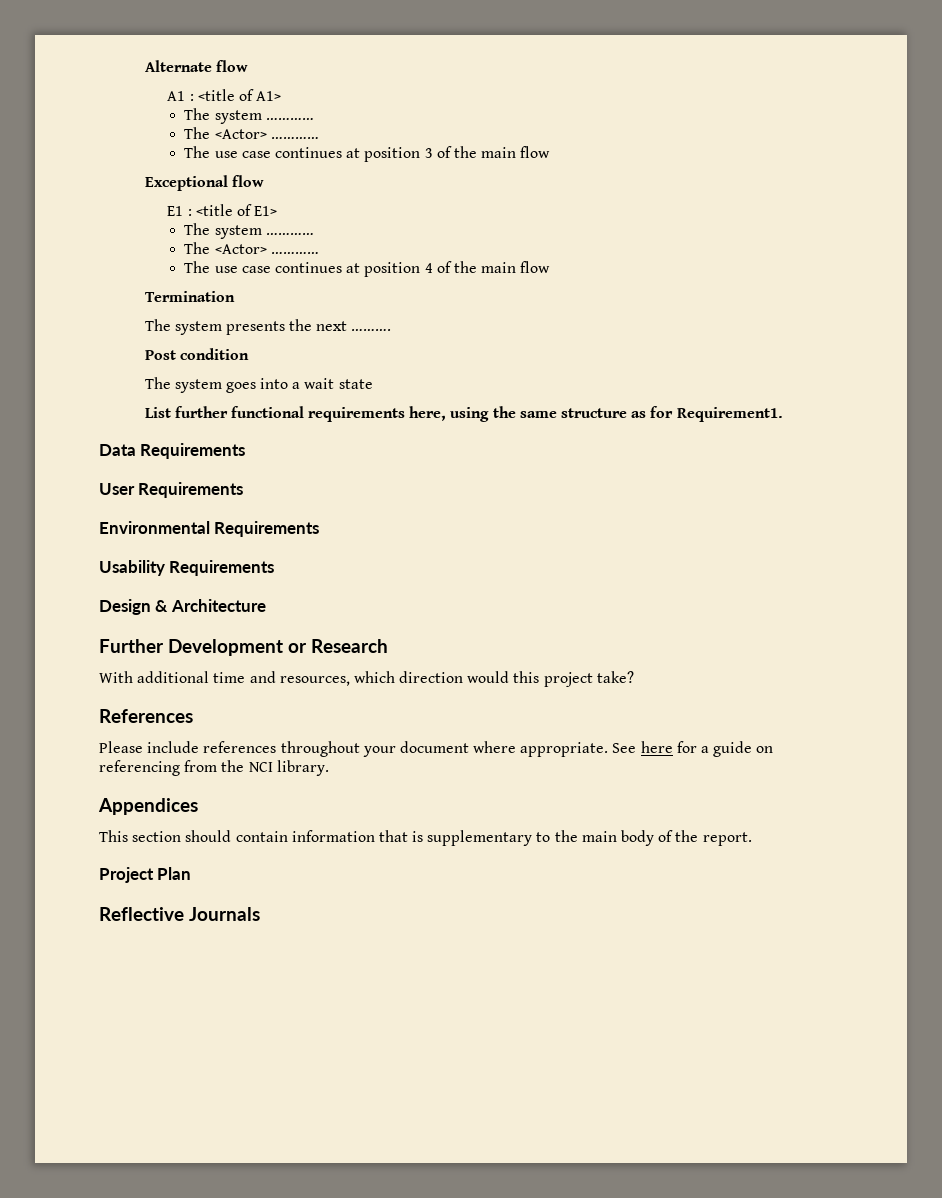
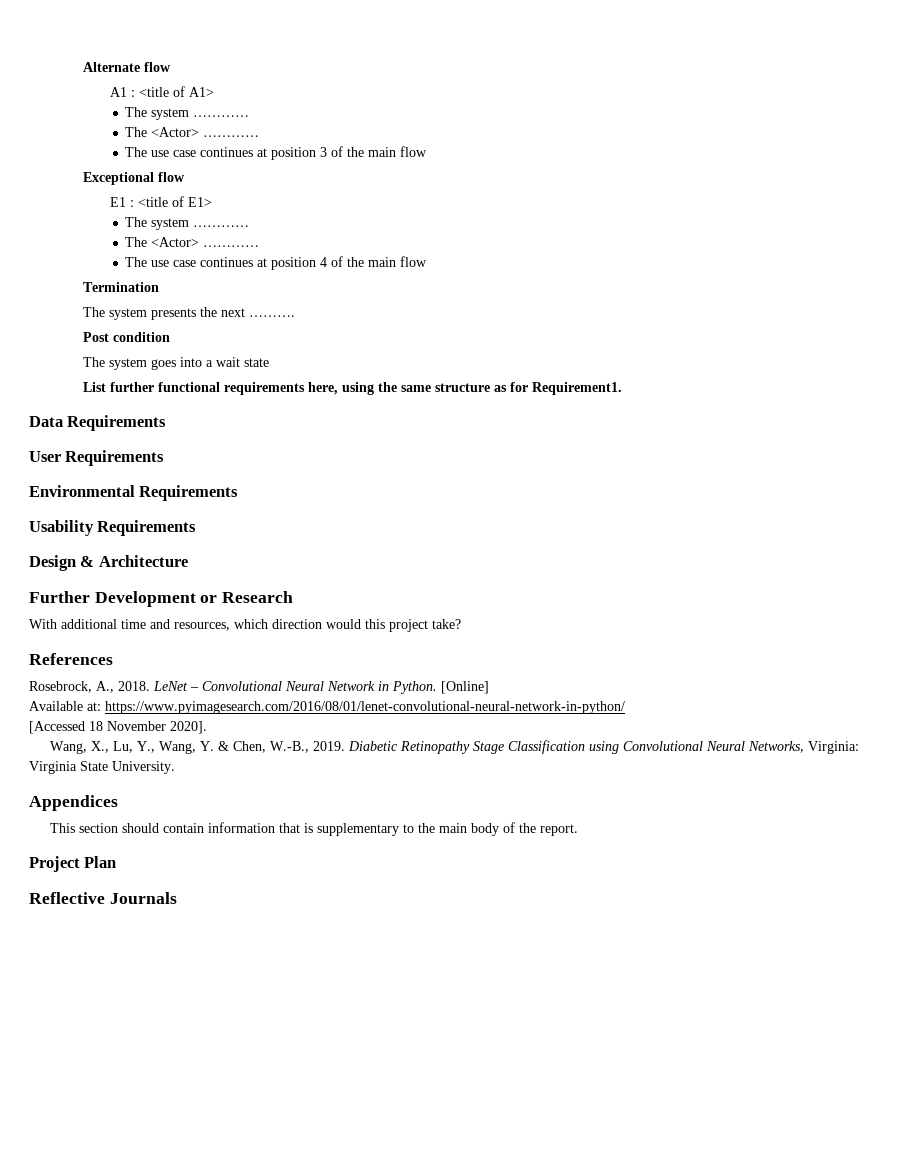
- Please include references throughout your document where appropriate. See here for a guide on referencing from the NCI library.
+ Rosebrock, A., 2018. LeNet – Convolutional Neural Network in Python. [Online]
+ Available at: https://www.pyimagesearch.com/2016/08/01/lenet-convolutional-neural-network-in-python/
+ [Accessed 18 November 2020].
+ Wang, X., Lu, Y., Wang, Y. & Chen, W.-B., 2019. Diabetic Retinopathy Stage Classification using Convolutional Neural Networks, Virginia: Virginia State University.

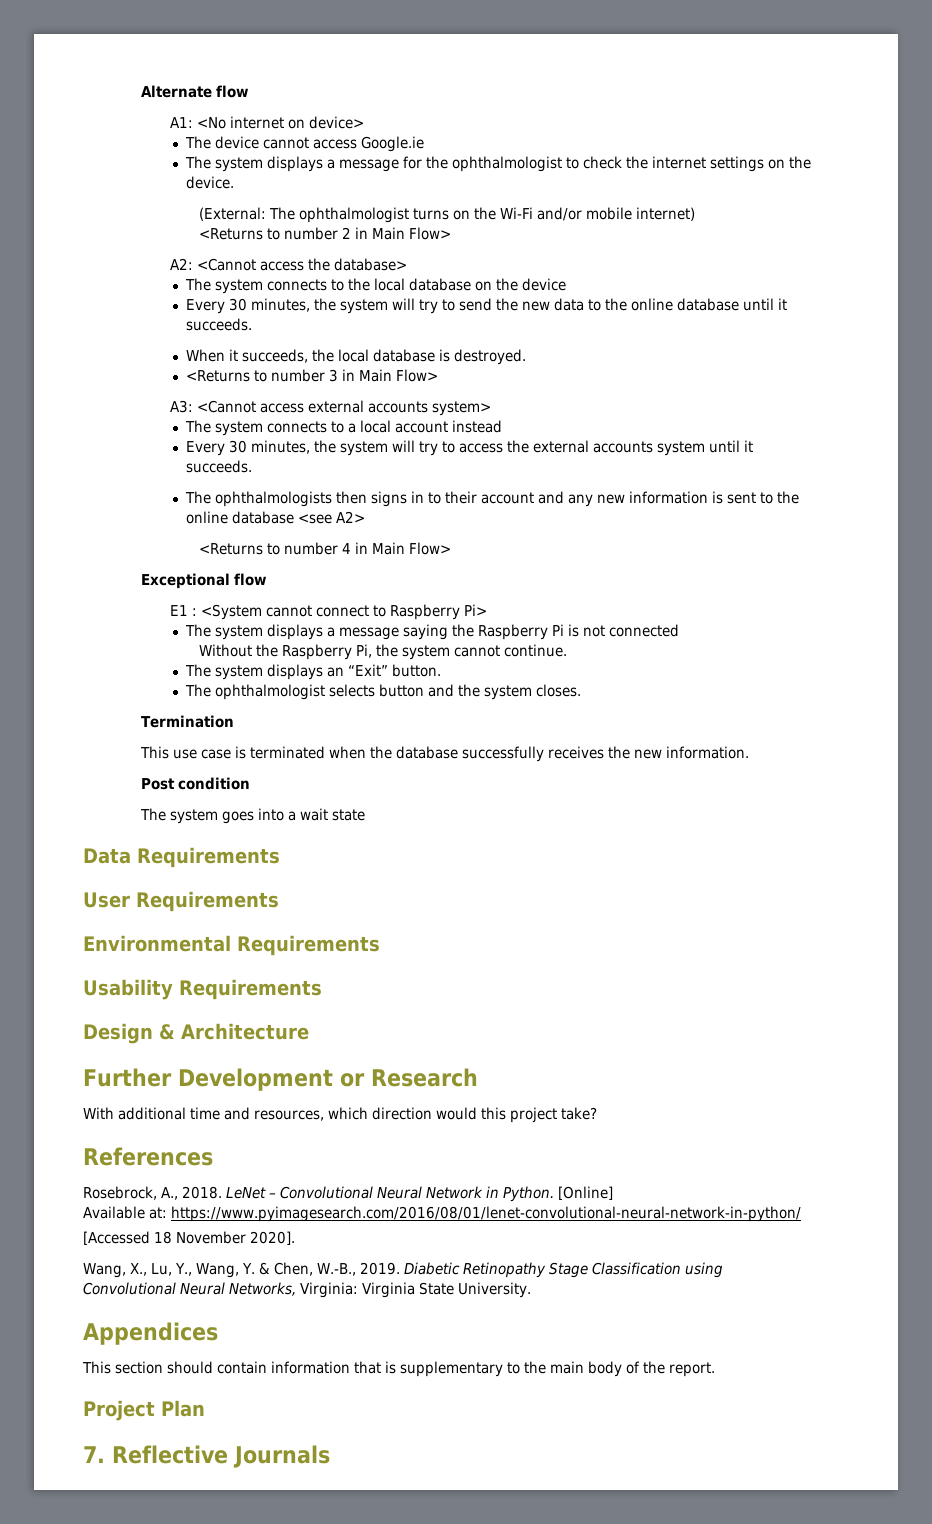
- A1 : <title of A1>
- The system …………
- The <Actor> …………
- The use case continues at position 3 of the main flow
+ A1: <No internet on device>
+ The device cannot access Google.ie
+ The system displays a message for the ophthalmologist to check the internet settings on the device.
+ (External: The ophthalmologist turns on the Wi-Fi and/or mobile internet)
+ <Returns to number 2 in Main Flow>
+ A2: <Cannot access the database>
+ The system connects to the local database on the device
+ Every 30 minutes, the system will try to send the new data to the online database until it succeeds.
+ When it succeeds, the local database is destroyed.
+ <Returns to number 3 in Main Flow>
+ A3: <Cannot access external accounts system>
+ The system connects to a local account instead
+ Every 30 minutes, the system will try to access the external accounts system until it succeeds.
+ The ophthalmologists then signs in to their account and any new information is sent to the online database <see A2>
+ <Returns to number 4 in Main Flow>
  Exceptional flow
- E1 : <title of E1>
- The system …………
- The <Actor> …………
- The use case continues at position 4 of the main flow
+ E1 : <System cannot connect to Raspberry Pi>
+ The system displays a message saying the Raspberry Pi is not connected
+ Without the Raspberry Pi, the system cannot continue.
+ The system displays an “Exit” button.
+ The ophthalmologist selects button and the system closes.
  Termination
- The system presents the next ……….
+ This use case is terminated when the database successfully receives the new information.
- List further functional requirements here, using the same structure as for Requirement1.
- Reflective Journals
+ 7. Reflective Journals

